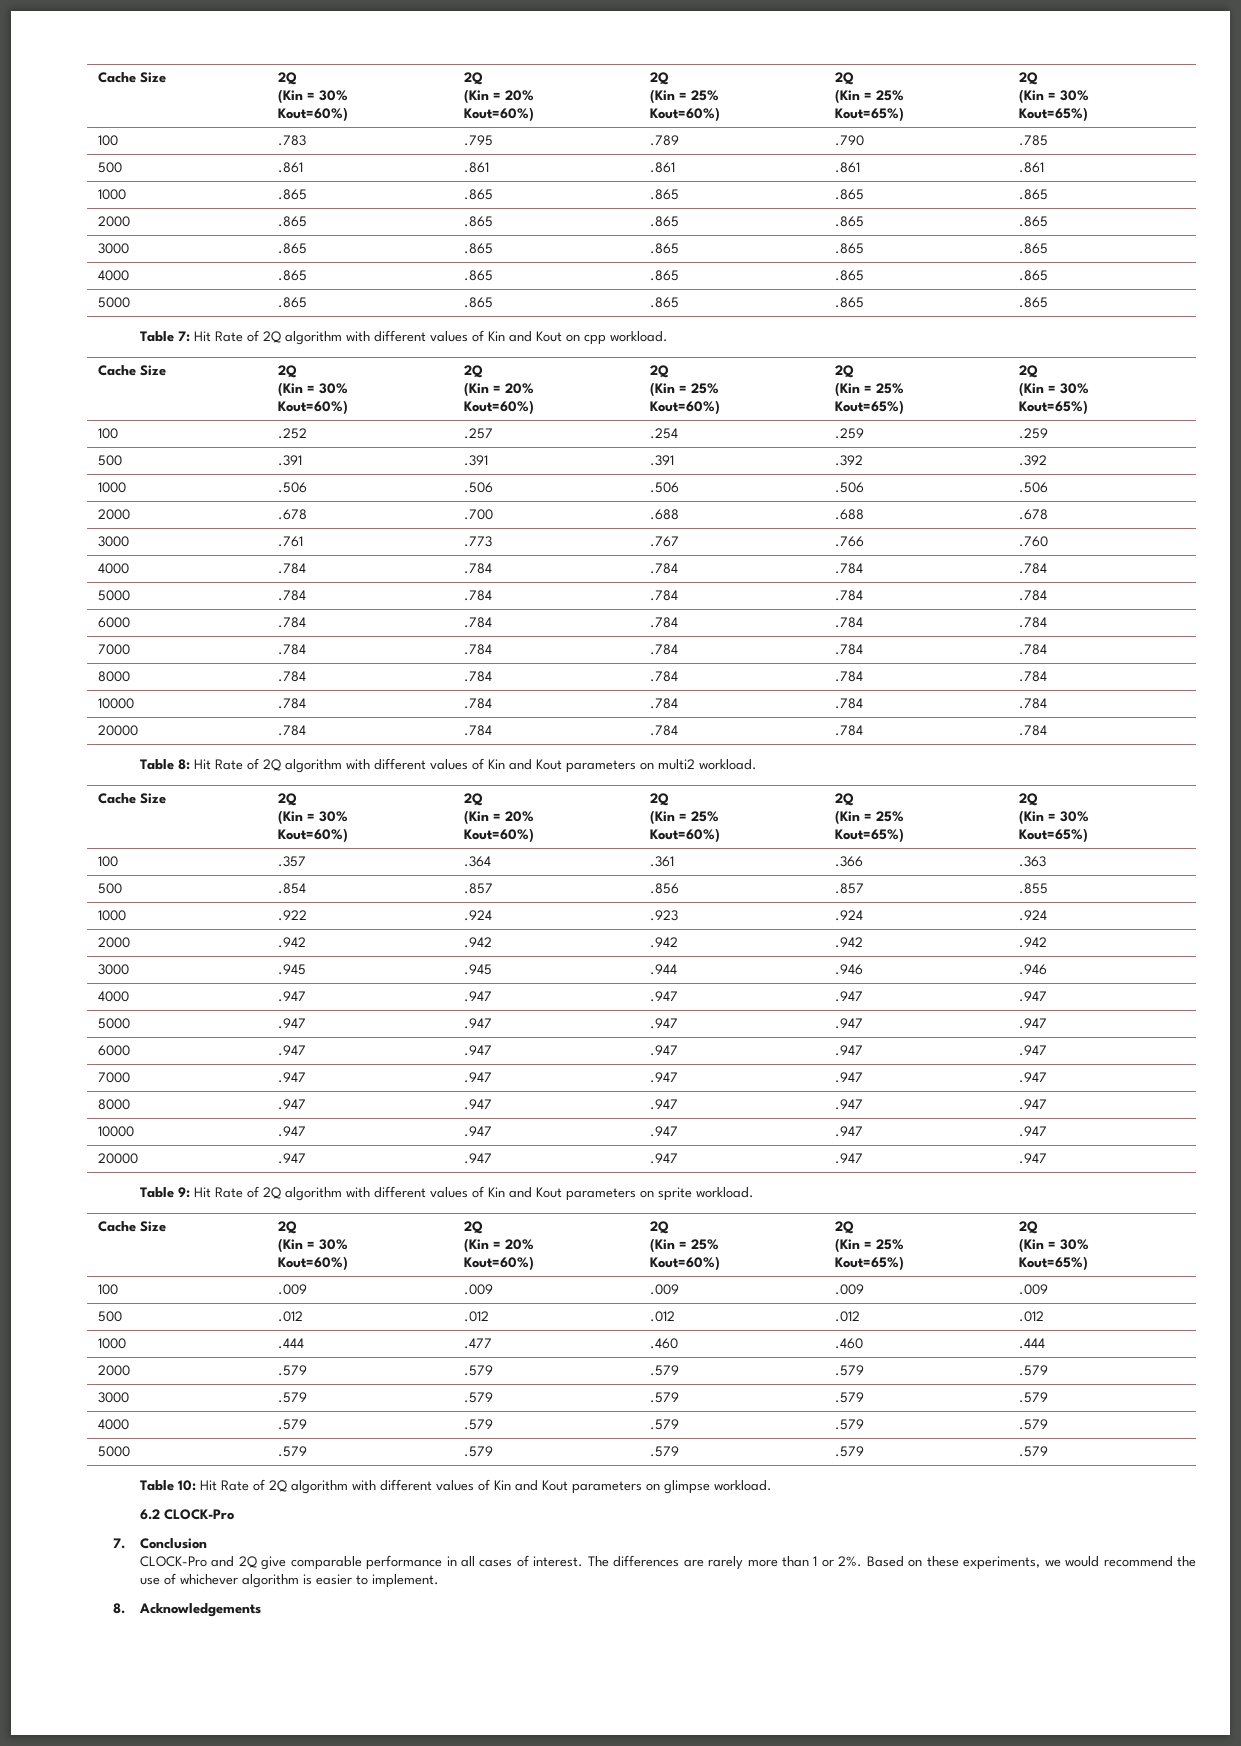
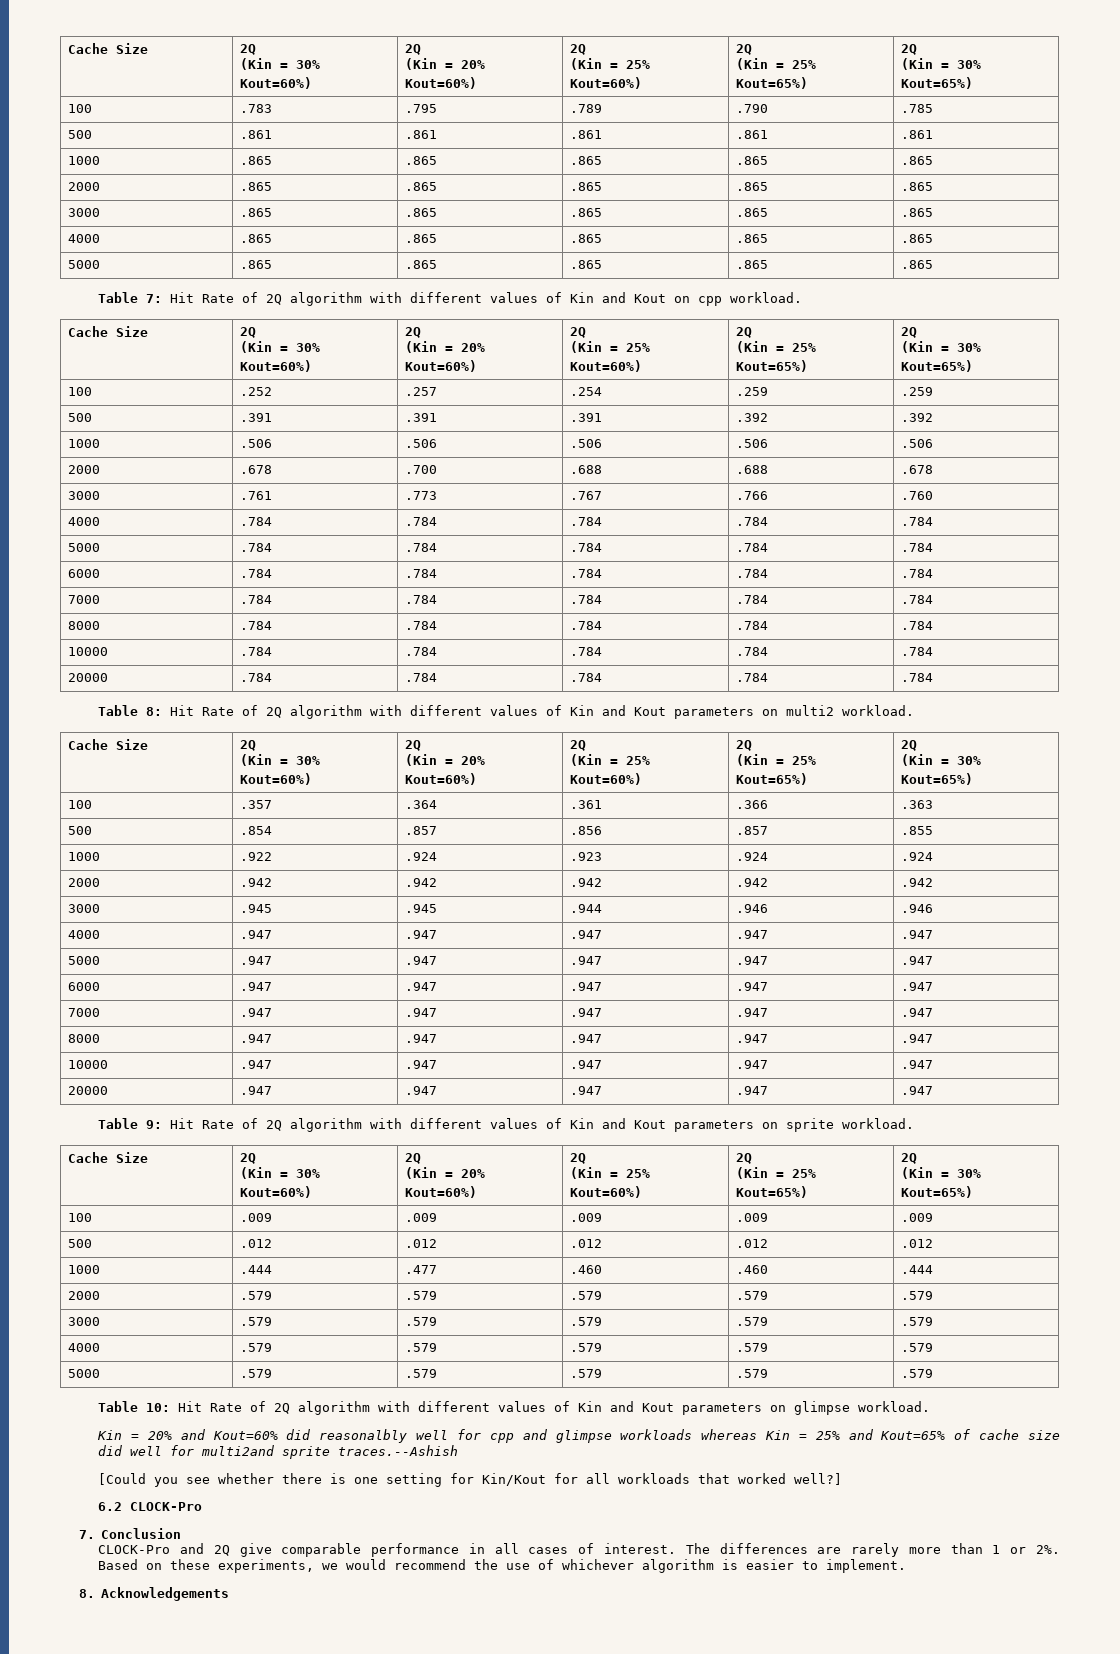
+ Kin = 20% and Kout=60% did reasonalbly well for cpp and glimpse workloads whereas Kin = 25% and Kout=65% of cache size did well for multi2and sprite traces.--Ashish
+ [Could you see whether there is one setting for Kin/Kout for all workloads that worked well?]

